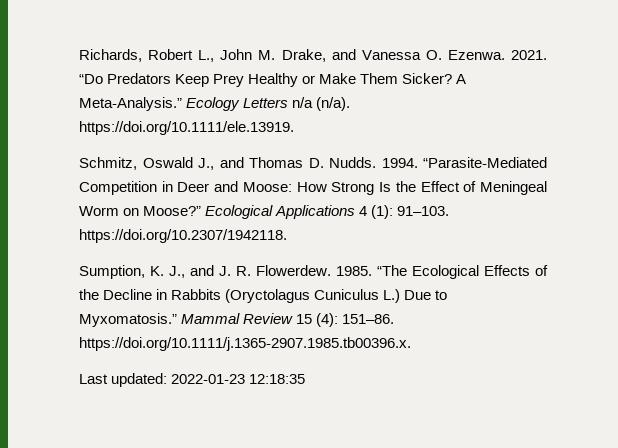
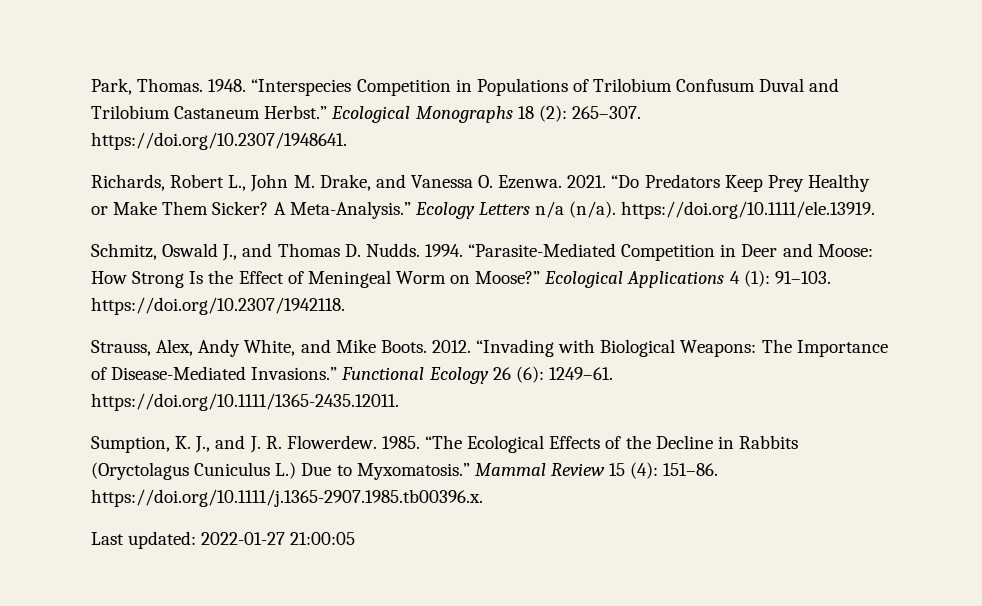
+ Park, Thomas. 1948. “Interspecies Competition in Populations of Trilobium Confusum Duval and Trilobium Castaneum Herbst.” Ecological Monographs 18 (2): 265–307. https://doi.org/10.2307/1948641.
+ Strauss, Alex, Andy White, and Mike Boots. 2012. “Invading with Biological Weapons: The Importance of Disease-Mediated Invasions.” Functional Ecology 26 (6): 1249–61. https://doi.org/10.1111/1365-2435.12011.
- Last updated: 2022-01-23 12:18:35
+ Last updated: 2022-01-27 21:00:05

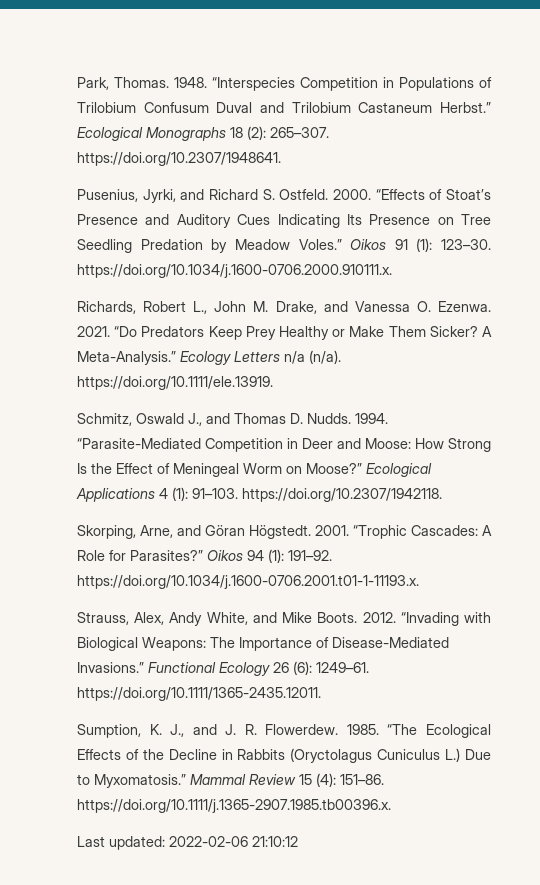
+ Pusenius, Jyrki, and Richard S. Ostfeld. 2000. “Effects of Stoat’s Presence and Auditory Cues Indicating Its Presence on Tree Seedling Predation by Meadow Voles.” Oikos 91 (1): 123–30. https://doi.org/10.1034/j.1600-0706.2000.910111.x.
+ Skorping, Arne, and Göran Högstedt. 2001. “Trophic Cascades: A Role for Parasites?” Oikos 94 (1): 191–92. https://doi.org/10.1034/j.1600-0706.2001.t01-1-11193.x.
- Last updated: 2022-01-27 21:00:05
+ Last updated: 2022-02-06 21:10:12

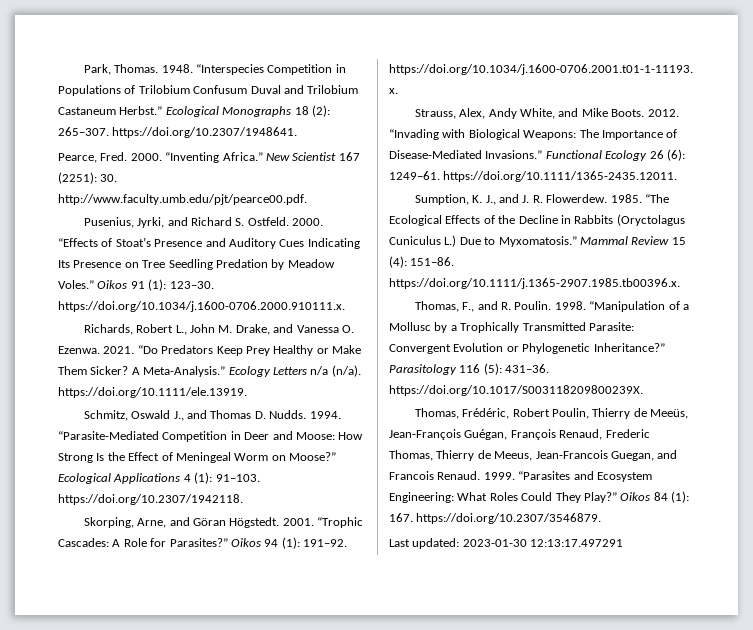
+ Pearce, Fred. 2000. “Inventing Africa.” New Scientist 167 (2251): 30. http://www.faculty.umb.edu/pjt/pearce00.pdf.
+ Thomas, F., and R. Poulin. 1998. “Manipulation of a Mollusc by a Trophically Transmitted Parasite: Convergent Evolution or Phylogenetic Inheritance?” Parasitology 116 (5): 431–36. https://doi.org/10.1017/S003118209800239X.
+ Thomas, Frédéric, Robert Poulin, Thierry de Meeüs, Jean-François Guégan, François Renaud, Frederic Thomas, Thierry de Meeus, Jean-Francois Guegan, and Francois Renaud. 1999. “Parasites and Ecosystem Engineering: What Roles Could They Play?” Oikos 84 (1): 167. https://doi.org/10.2307/3546879.
- Last updated: 2022-02-06 21:10:12
+ Last updated: 2023-01-30 12:13:17.497291

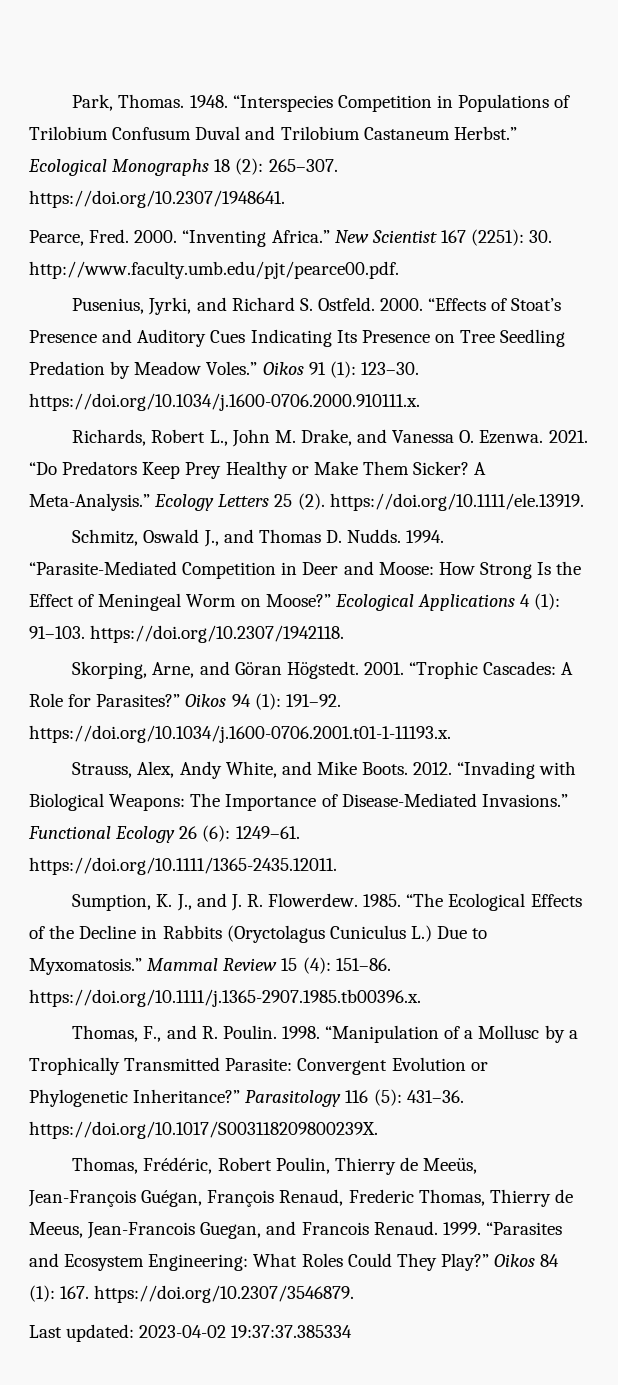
- Ecology Letters n/a (n/a). https://doi.org/10.1111/ele.13919.
+ Ecology Letters 25 (2). https://doi.org/10.1111/ele.13919.
- Last updated: 2023-01-30 12:13:17.497291
+ Last updated: 2023-04-02 19:37:37.385334

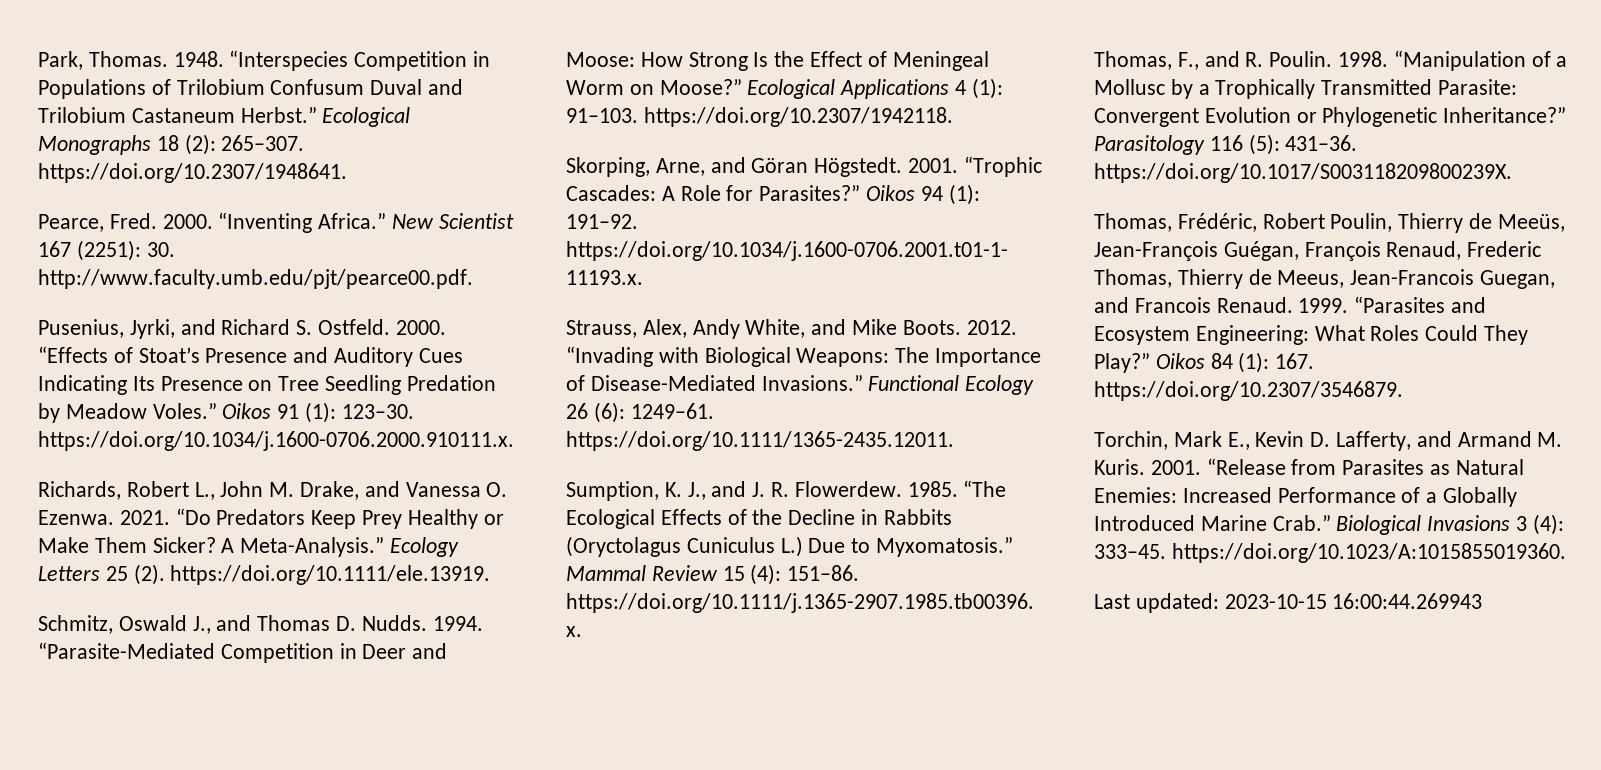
+ Torchin, Mark E., Kevin D. Lafferty, and Armand M. Kuris. 2001. “Release from Parasites as Natural Enemies: Increased Performance of a Globally Introduced Marine Crab.” Biological Invasions 3 (4): 333–45. https://doi.org/10.1023/A:1015855019360.
- Last updated: 2023-04-02 19:37:37.385334
+ Last updated: 2023-10-15 16:00:44.269943

